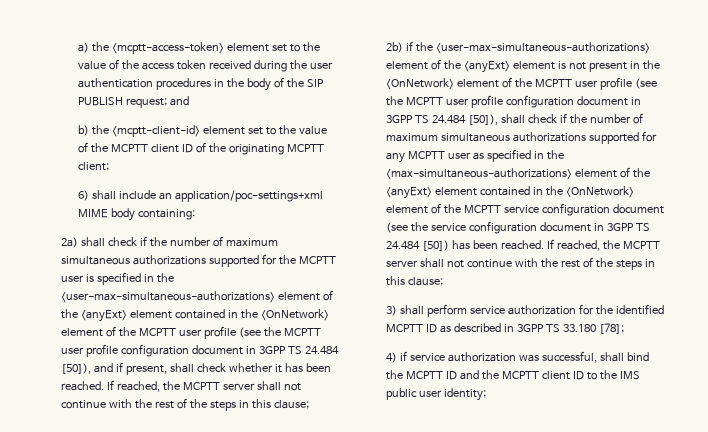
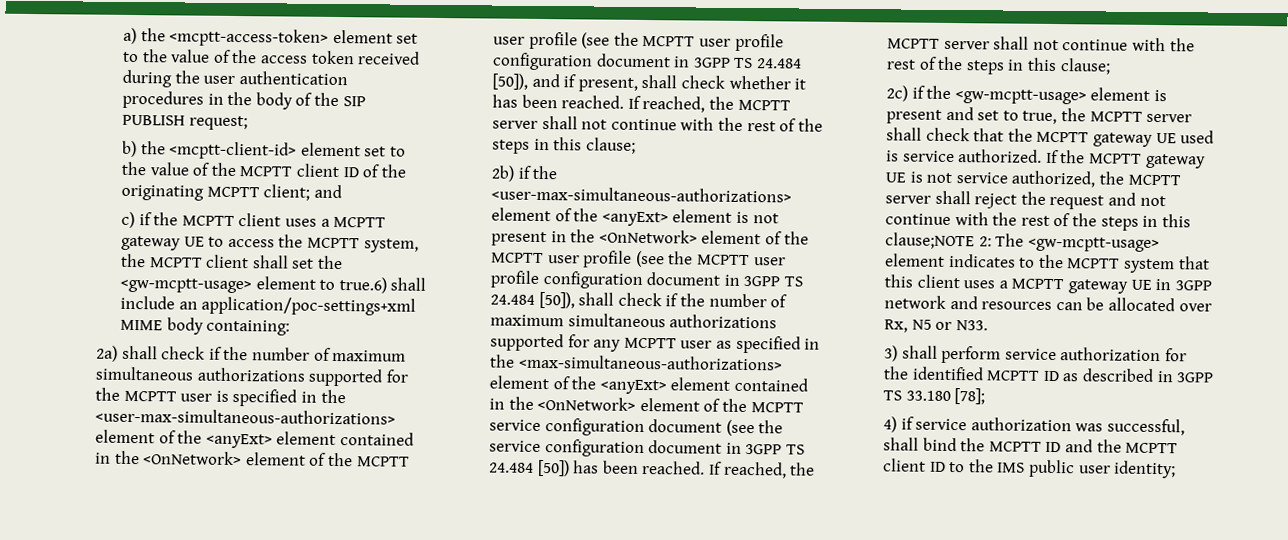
- a) the <mcptt-access-token> element set to the value of the access token received during the user authentication procedures in the body of the SIP PUBLISH request; and
+ a) the <mcptt-access-token> element set to the value of the access token received during the user authentication procedures in the body of the SIP PUBLISH request;
- b) the <mcptt-client-id> element set to the value of the MCPTT client ID of the originating MCPTT client;
- 6) shall include an application/poc-settings+xml MIME body containing:
+ b) the <mcptt-client-id> element set to the value of the MCPTT client ID of the originating MCPTT client; and
+ c) if the MCPTT client uses a MCPTT gateway UE to access the MCPTT system, the MCPTT client shall set the <gw-mcptt-usage> element to true.6) shall include an application/poc-settings+xml MIME body containing:
+ 2c) if the <gw-mcptt-usage> element is present and set to true, the MCPTT server shall check that the MCPTT gateway UE used is service authorized. If the MCPTT gateway UE is not service authorized, the MCPTT server shall reject the request and not continue with the rest of the steps in this clause;NOTE 2: The <gw-mcptt-usage> element indicates to the MCPTT system that this client uses a MCPTT gateway UE in 3GPP network and resources can be allocated over Rx, N5 or N33.

